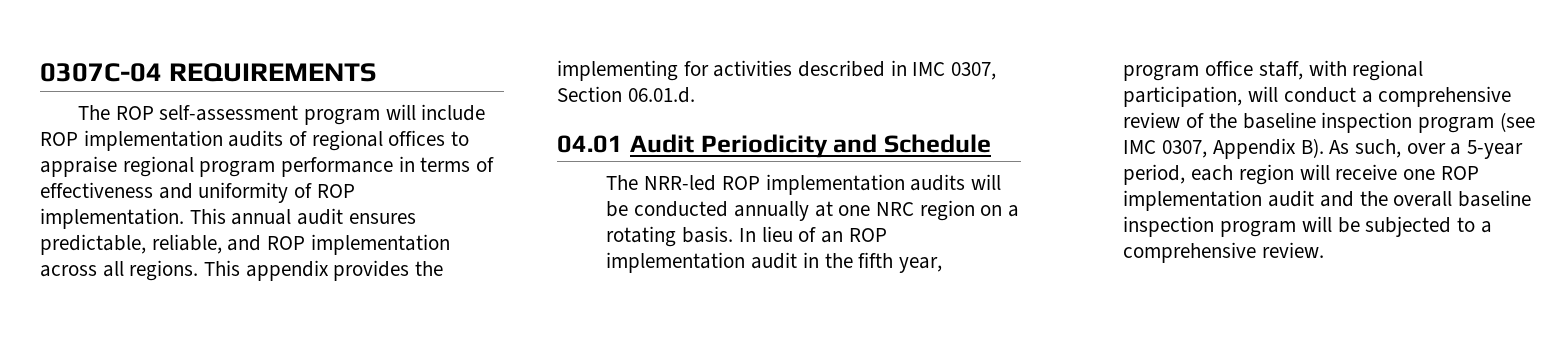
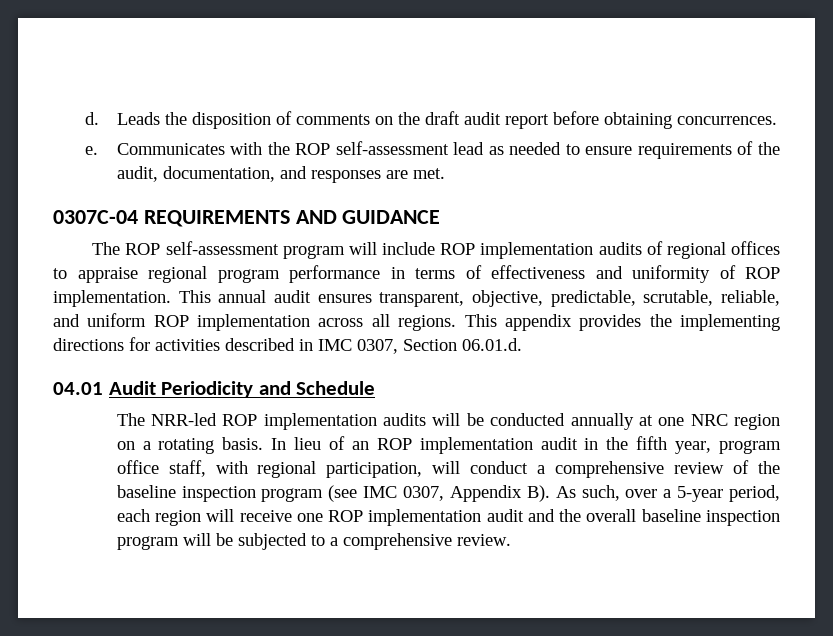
+ d. Leads the disposition of comments on the draft audit report before obtaining concurrences.
+ e. Communicates with the ROP self-assessment lead as needed to ensure requirements of the audit, documentation, and responses are met.
- 0307C-04 REQUIREMENTS
+ 0307C-04 REQUIREMENTS AND GUIDANCE
- This annual audit ensures predictable, reliable, and ROP implementation across all regions.
+ This annual audit ensures transparent, objective, predictable, scrutable, reliable, and uniform ROP implementation across all regions.
- This appendix provides the implementing for activities described in IMC 0307, Section 06.01.d.
+ This appendix provides the implementing directions for activities described in IMC 0307, Section 06.01.d.

